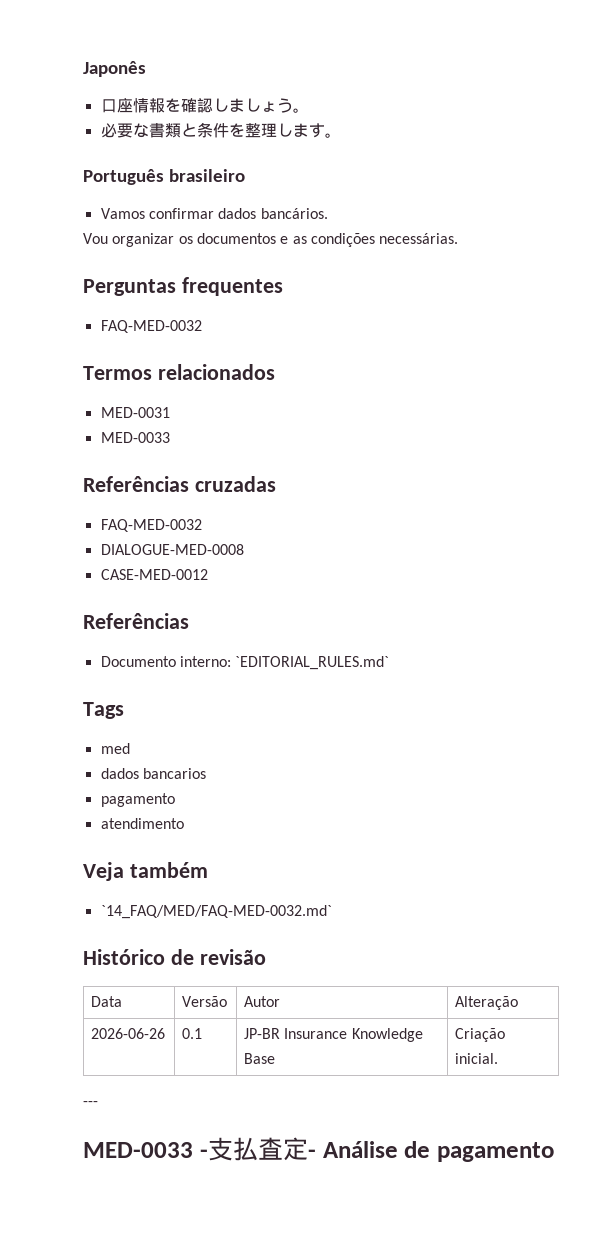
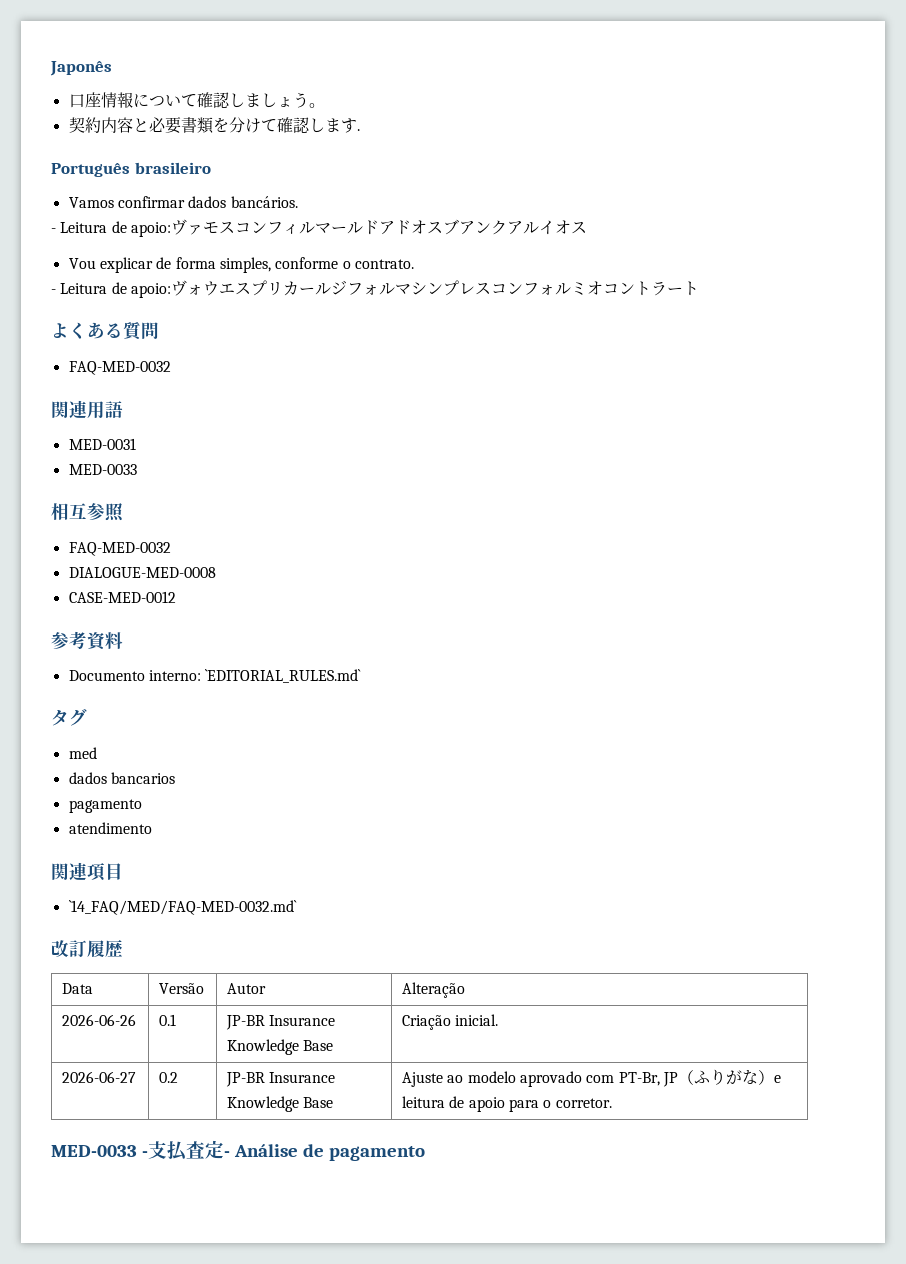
- 口座情報を確認しましょう。
+ 口座情報について確認しましょう。
- 必要な書類と条件を整理します。
+ 契約内容と必要書類を分けて確認します.
- Vou organizar os documentos e as condições necessárias.
- Perguntas frequentes
+ - Leitura de apoio:ヴァモスコンフィルマールドアドオスブアンクアルイオス
+ Vou explicar de forma simples, conforme o contrato.
+ - Leitura de apoio:ヴォウエスプリカールジフォルマシンプレスコンフォルミオコントラート
+ よくある質問
  FAQ-MED-0032
- Termos relacionados
+ 関連用語
- Referências cruzadas
+ 相互参照
  CASE-MED-0012
- Referências
+ 参考資料
- Tags
+ タグ
- Veja também
+ 関連項目
- Histórico de revisão
+ 改訂履歴
- ---
+ 2026-06-27 | 0.2 | JP-BR Insurance Knowledge Base | Ajuste ao modelo aprovado com PT-Br, JP（ふりがな）e leitura de apoio para o corretor.

